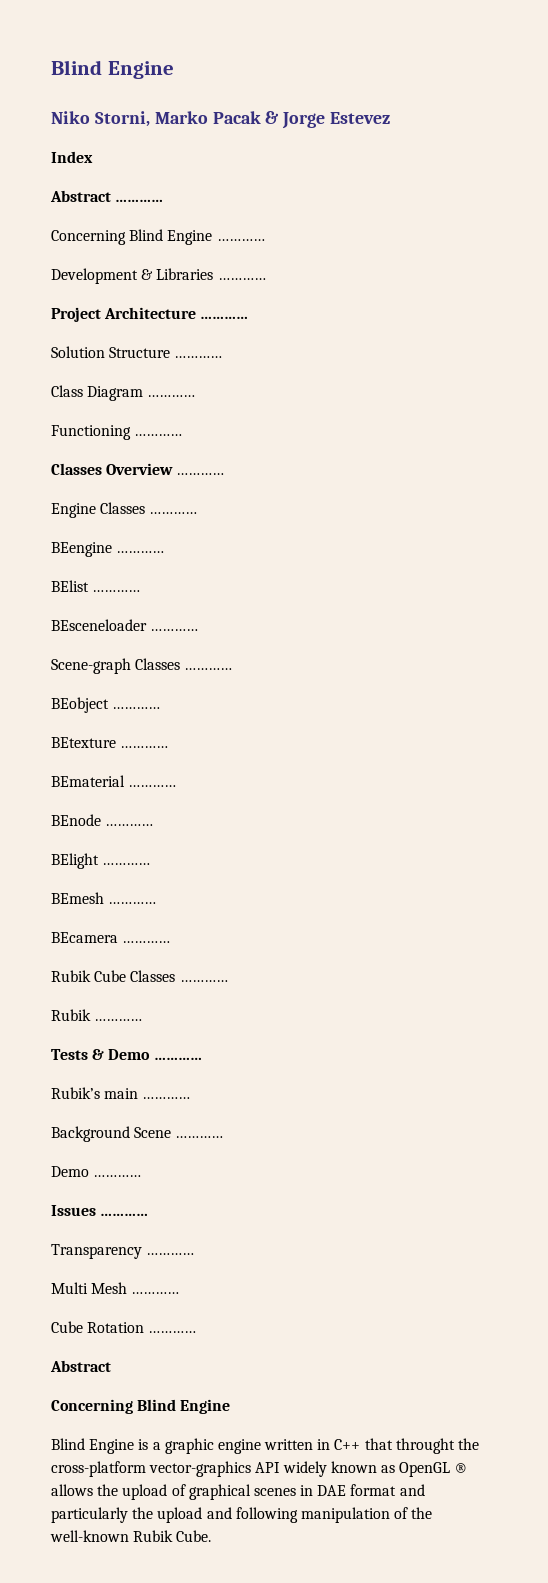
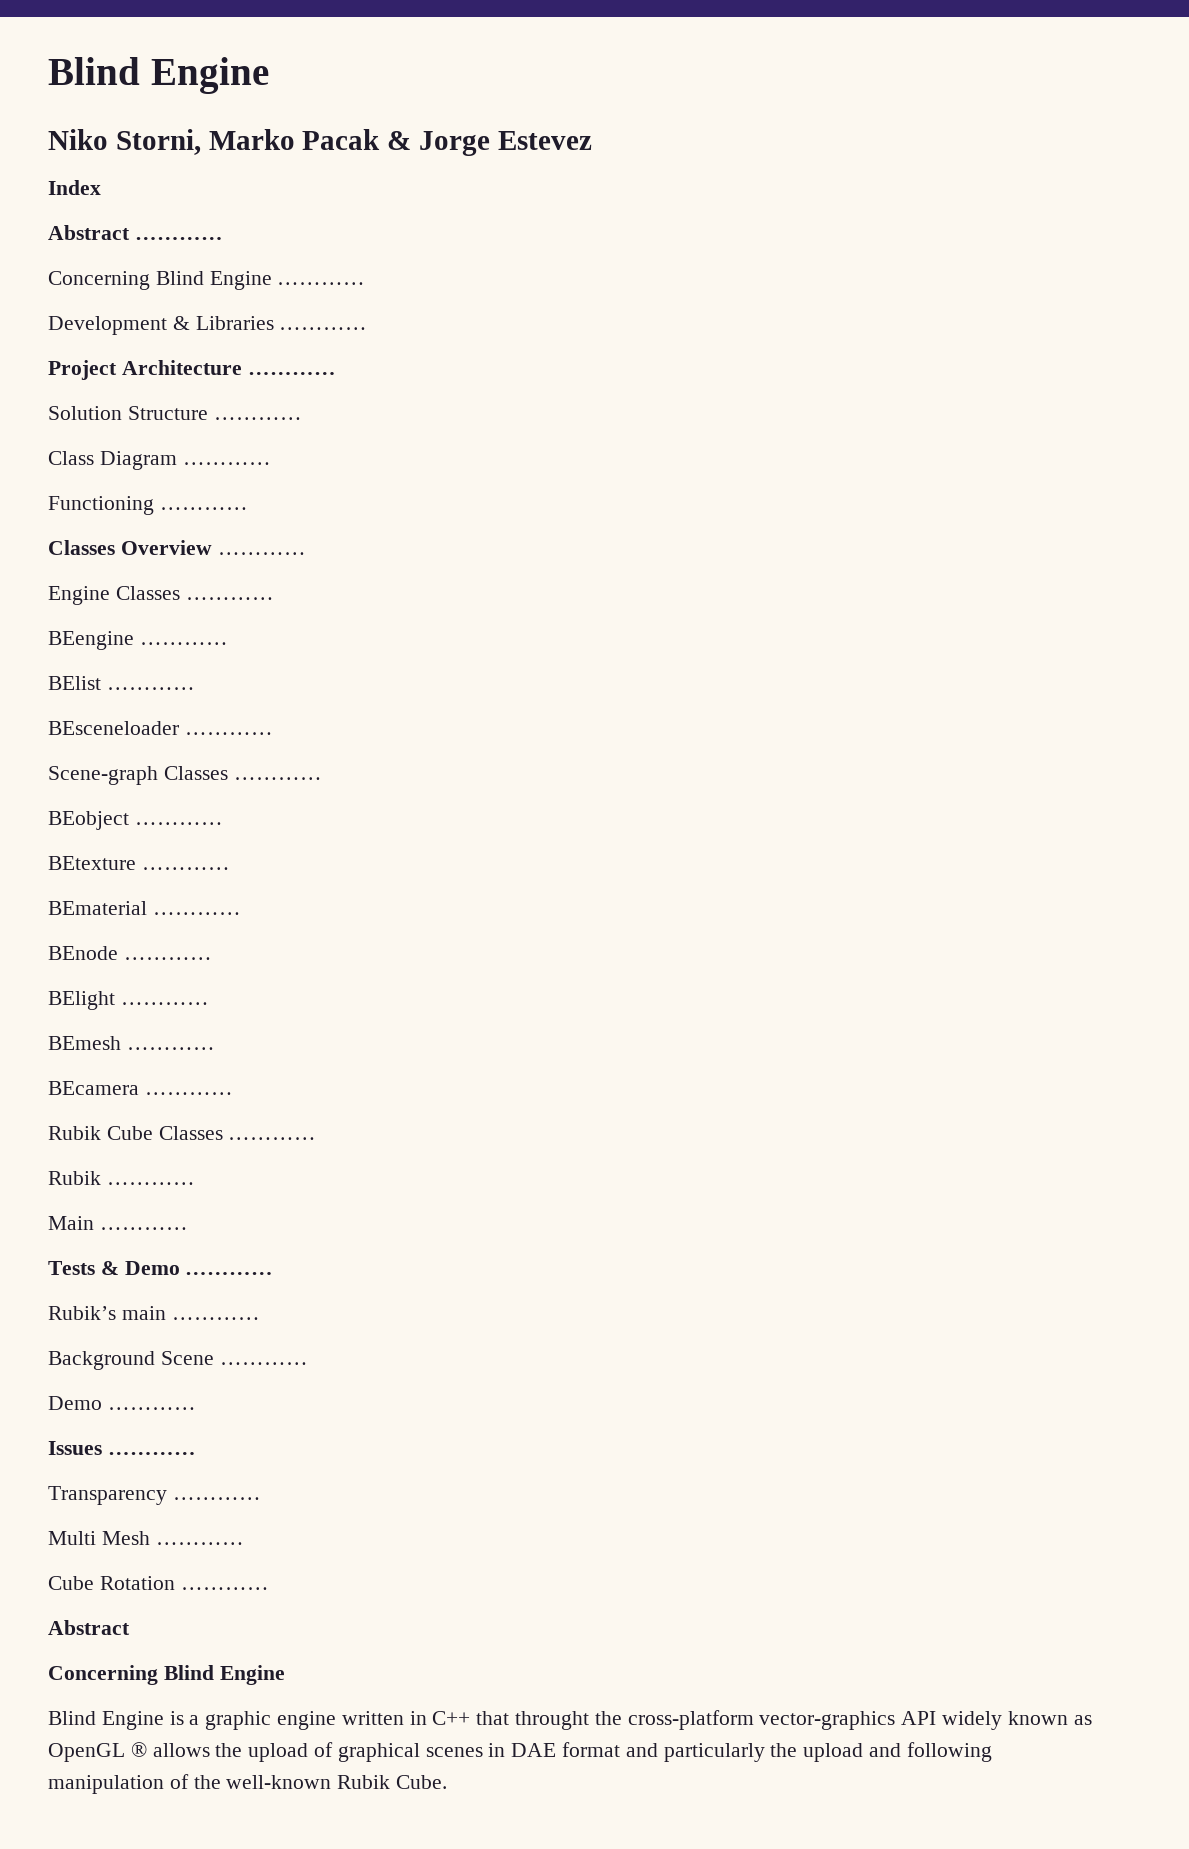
+ Main …………

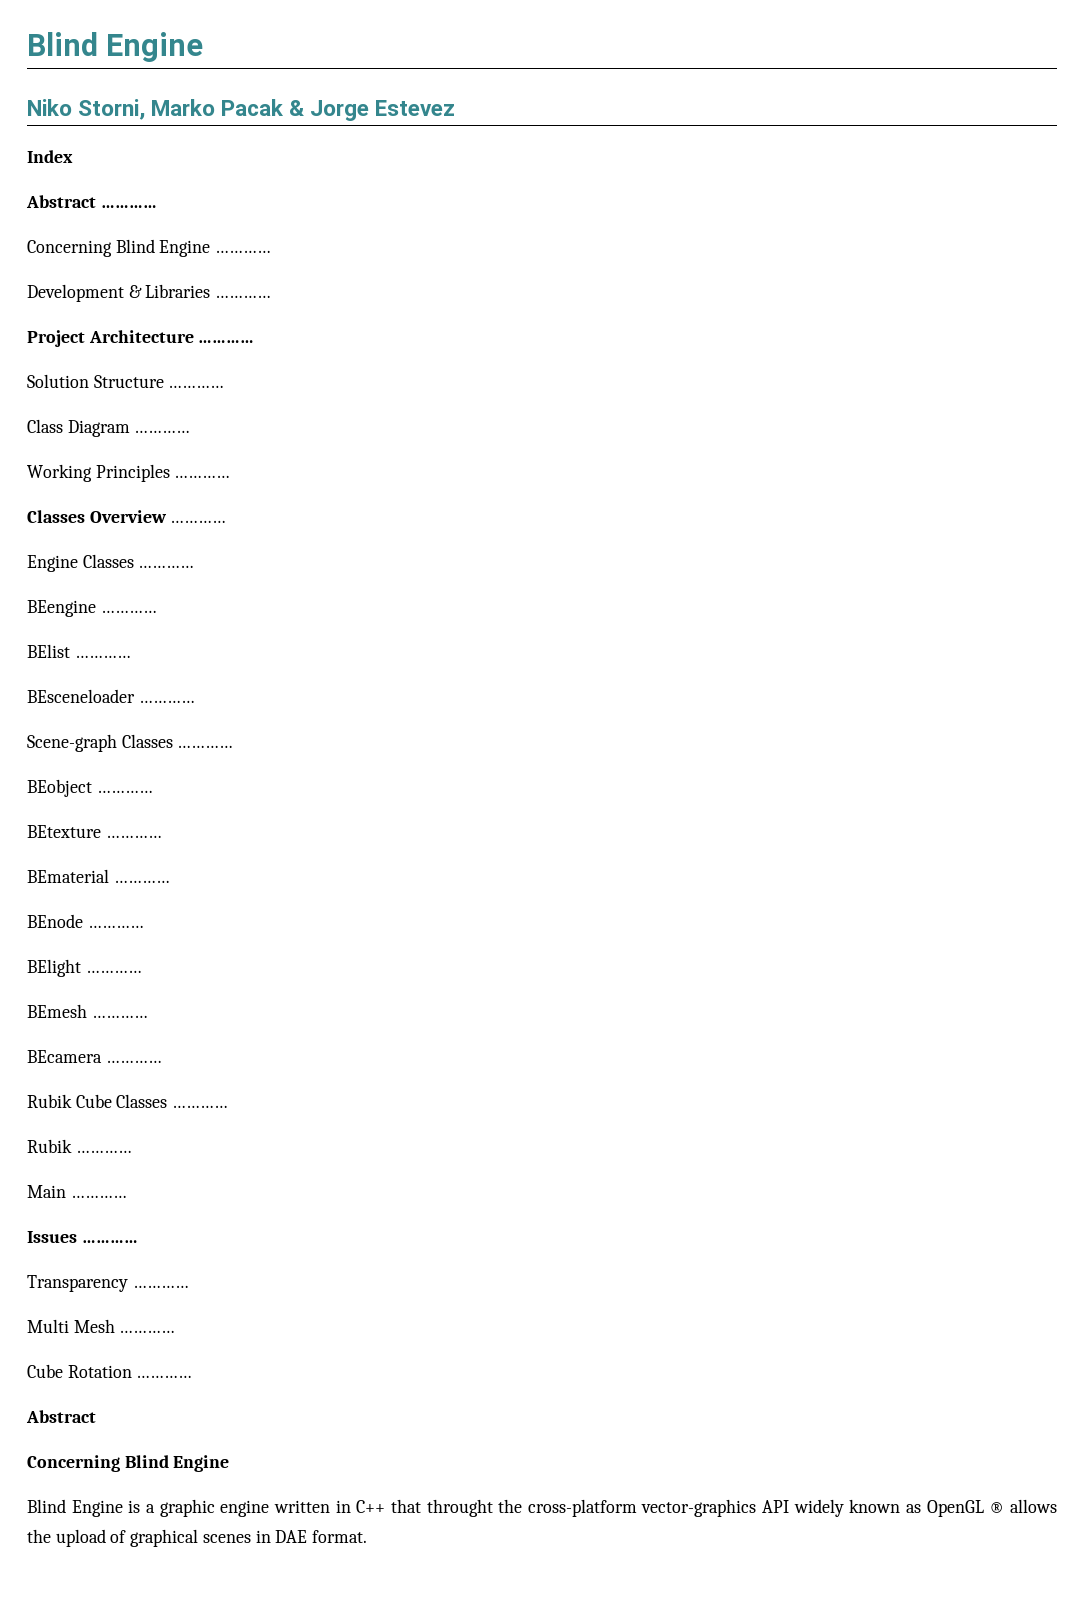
- Functioning …………
+ Working Principles …………
- Tests & Demo …………
- Rubik’s main …………
- Background Scene …………
- Demo …………
- Blind Engine is a graphic engine written in C++ that throught the cross-platform vector-graphics API widely known as OpenGL ® allows the upload of graphical scenes in DAE format and particularly the upload and following manipulation of the well-known Rubik Cube.
+ Blind Engine is a graphic engine written in C++ that throught the cross-platform vector-graphics API widely known as OpenGL ® allows the upload of graphical scenes in DAE format.

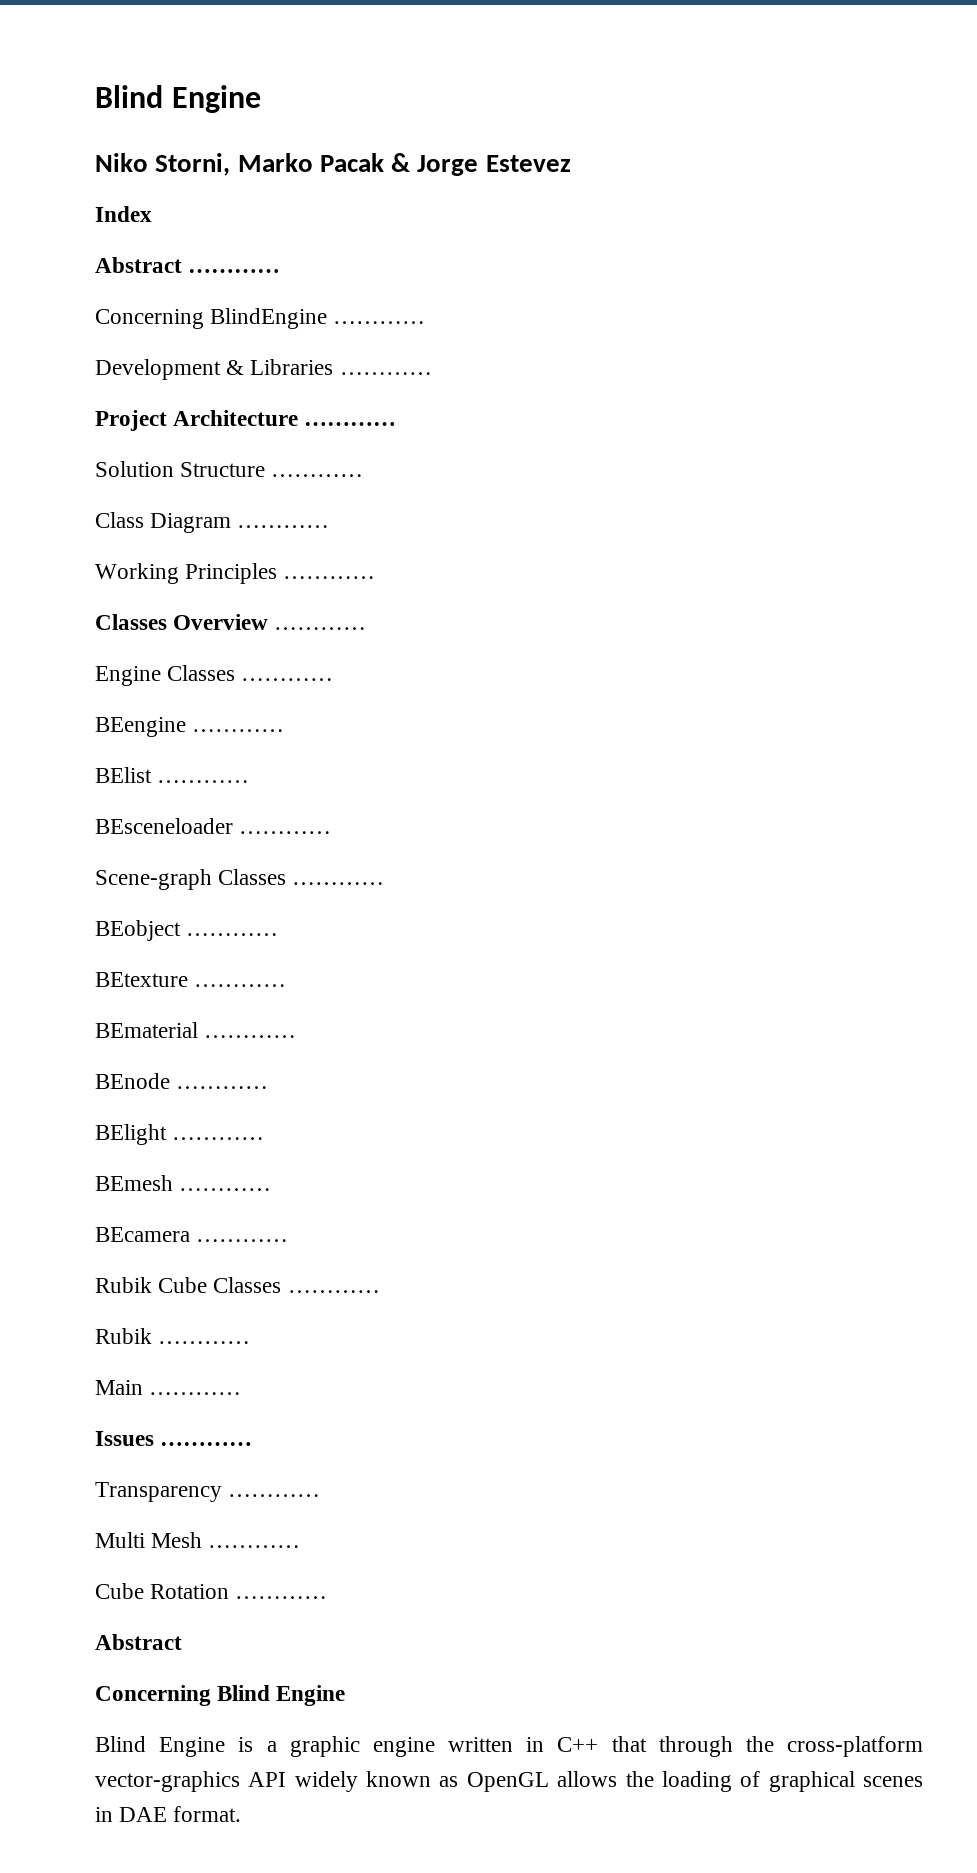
- Concerning Blind Engine …………
+ Concerning BlindEngine …………
- Blind Engine is a graphic engine written in C++ that throught the cross-platform vector-graphics API widely known as OpenGL ® allows the upload of graphical scenes in DAE format.
+ Blind Engine is a graphic engine written in C++ that through the cross-platform vector-graphics API widely known as OpenGL allows the loading of graphical scenes in DAE format.

